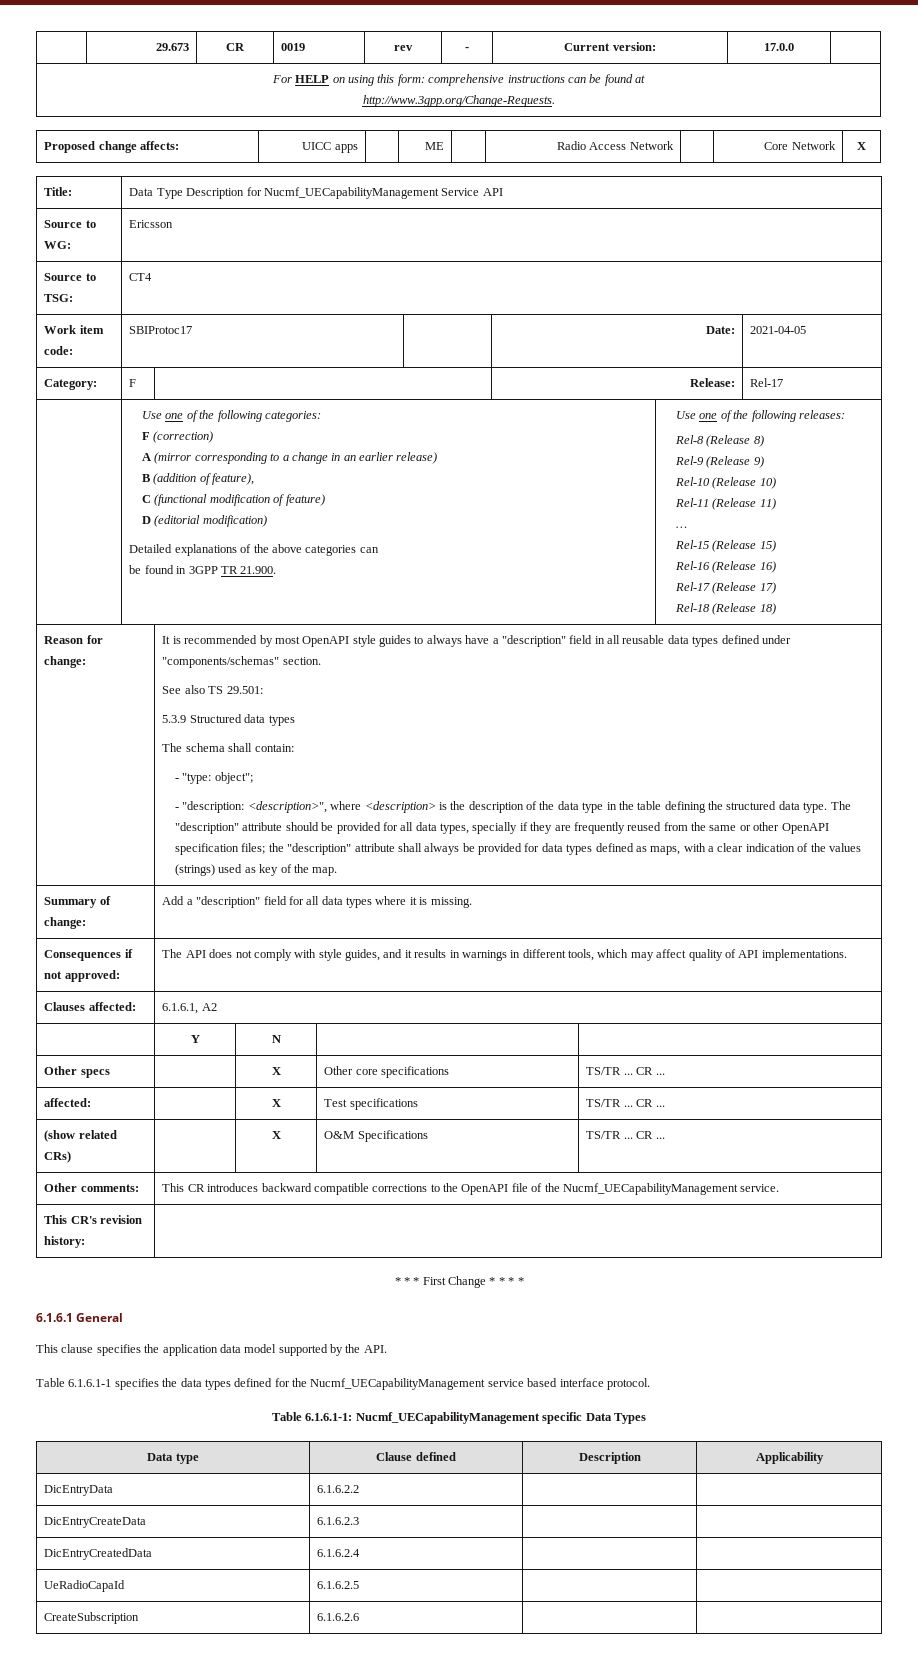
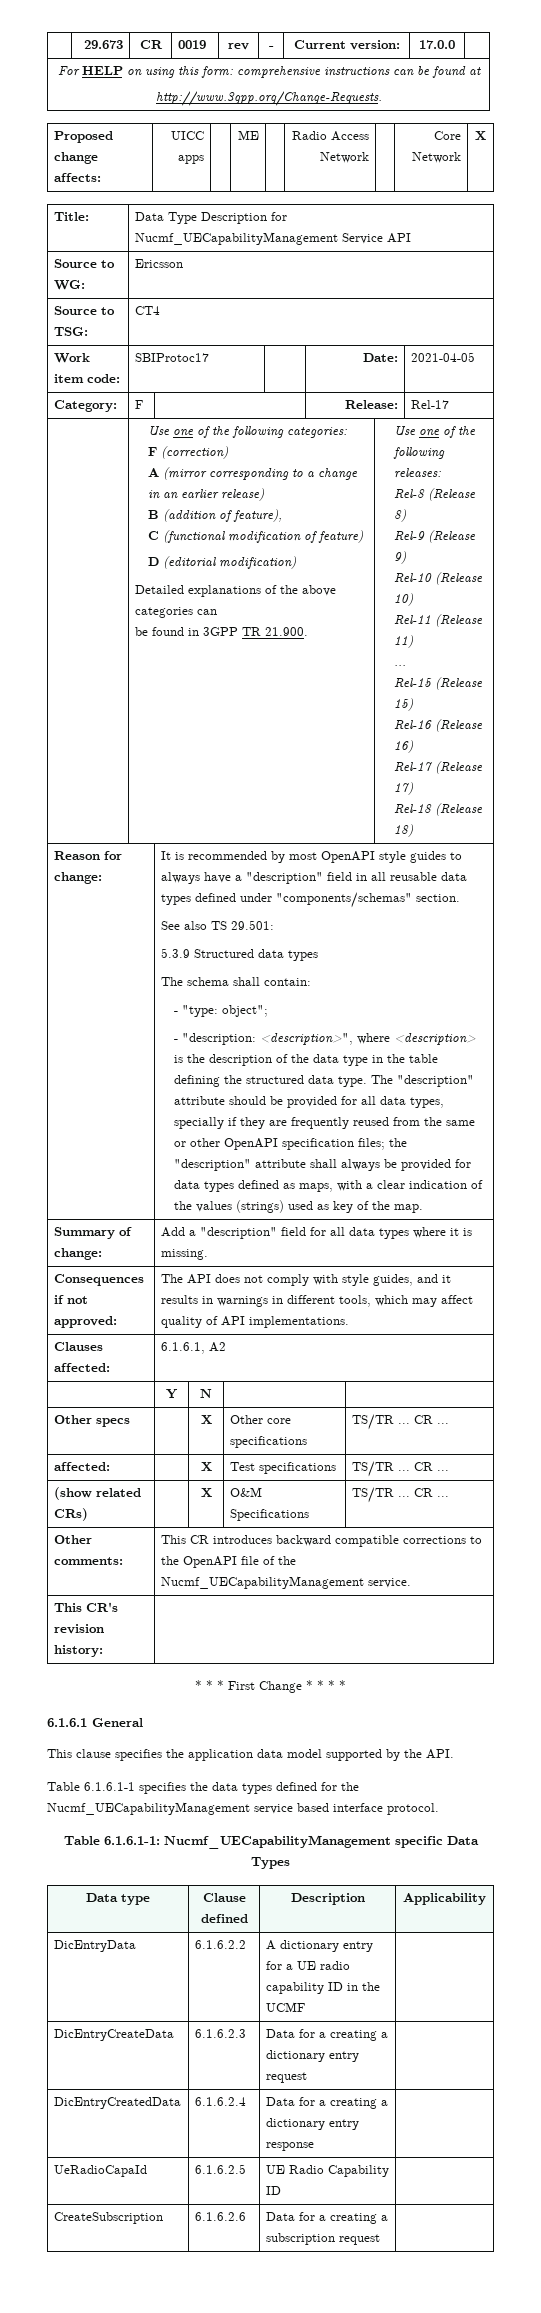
- DicEntryData | 6.1.6.2.2 | |
- DicEntryCreateData | 6.1.6.2.3 | |
- DicEntryCreatedData | 6.1.6.2.4 | |
- UeRadioCapaId | 6.1.6.2.5 | |
- CreateSubscription | 6.1.6.2.6 | |
+ DicEntryData | 6.1.6.2.2 | A dictionary entry for a UE radio capability ID in the UCMF |
+ DicEntryCreateData | 6.1.6.2.3 | Data for a creating a dictionary entry request |
+ DicEntryCreatedData | 6.1.6.2.4 | Data for a creating a dictionary entry response |
+ UeRadioCapaId | 6.1.6.2.5 | UE Radio Capability ID |
+ CreateSubscription | 6.1.6.2.6 | Data for a creating a subscription request |

